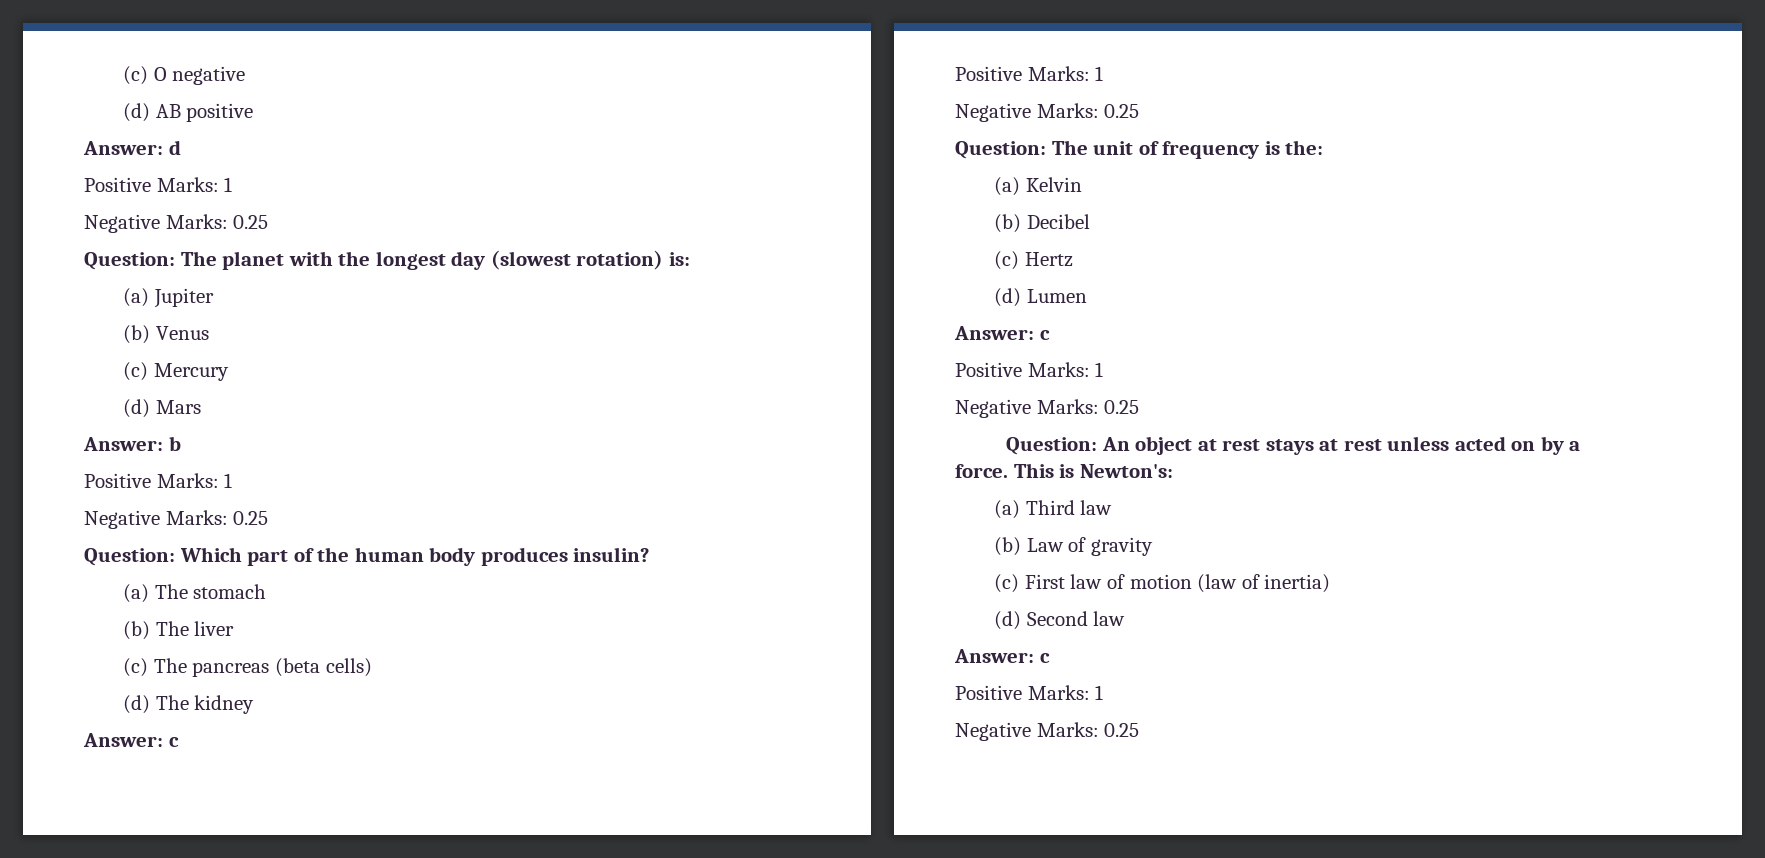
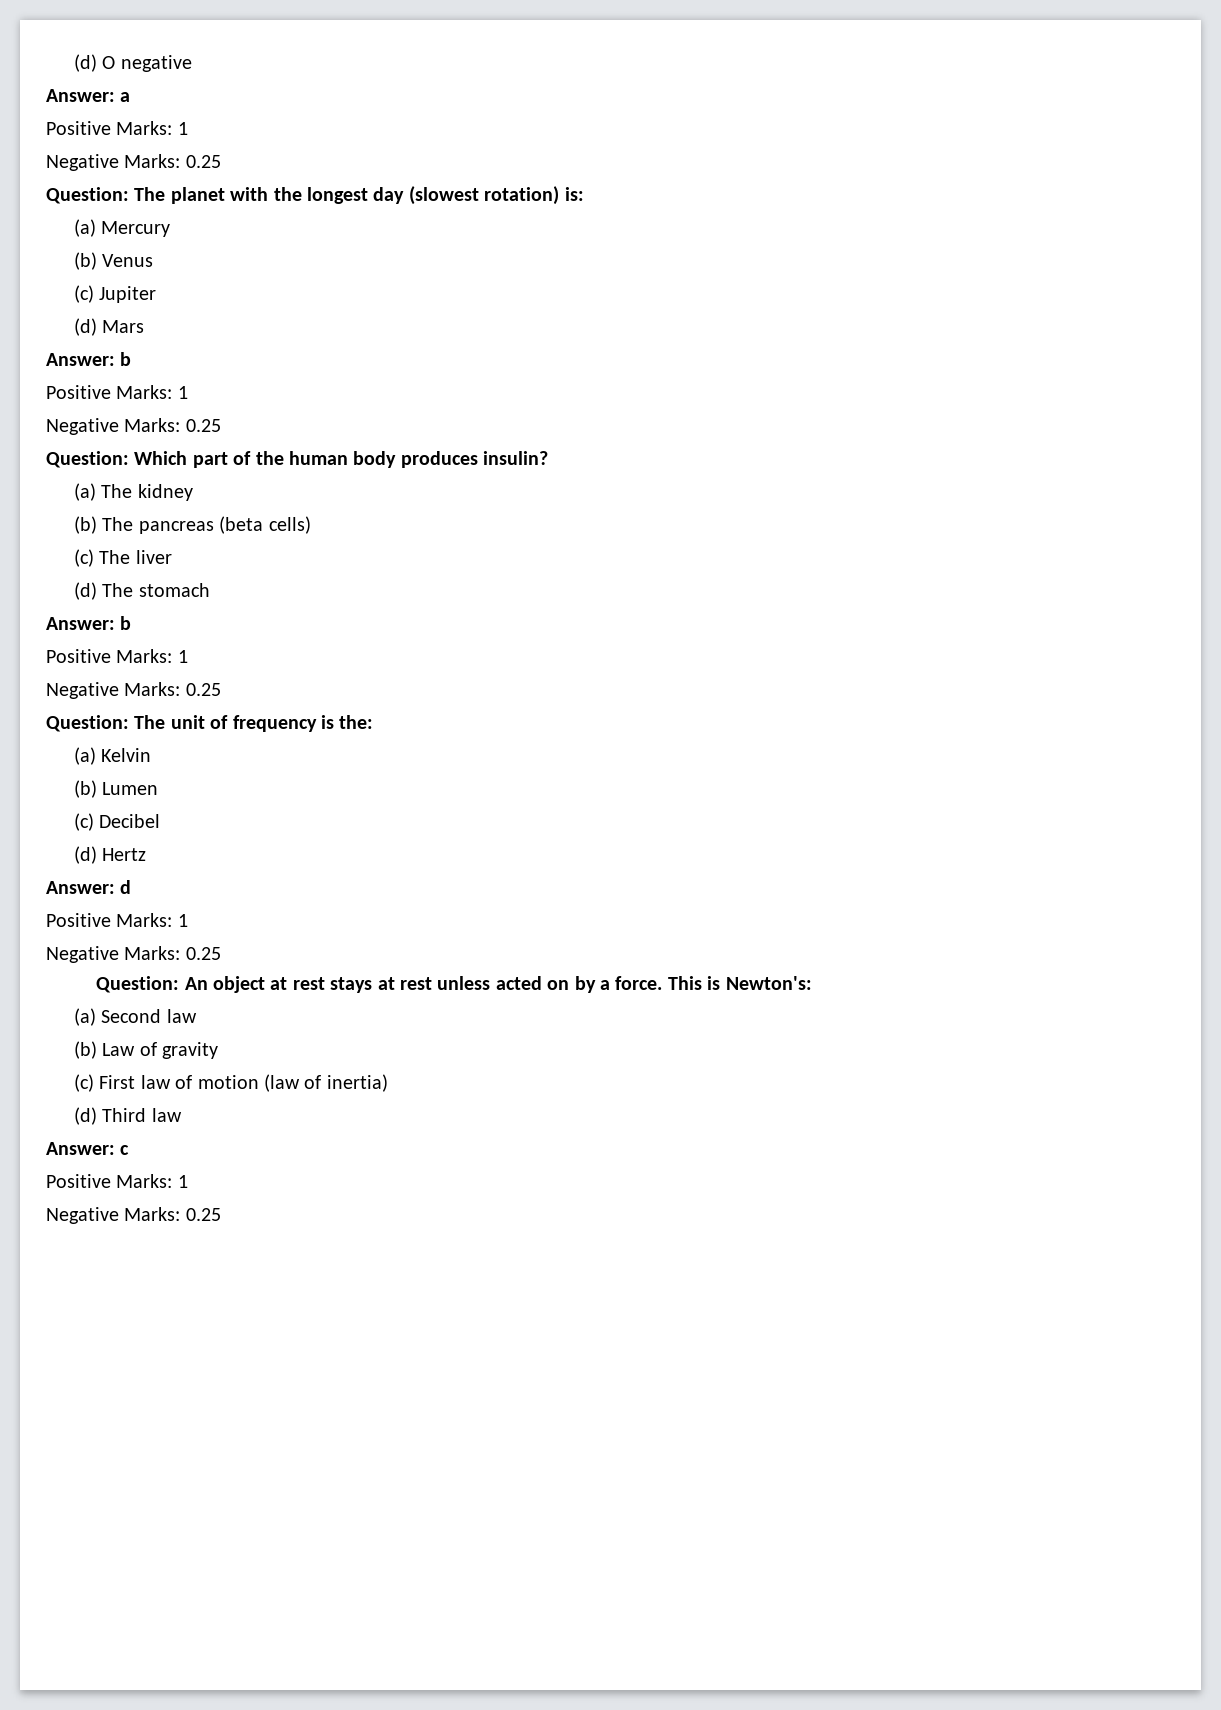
- (c) O negative
+ (d) O negative
- (d) AB positive
- Answer: d
+ Answer: a
- (a) Jupiter
+ (a) Mercury
- (c) Mercury
+ (c) Jupiter
- (a) The stomach
+ (a) The kidney
- (b) The liver
- (c) The pancreas (beta cells)
+ (b) The pancreas (beta cells)
+ (c) The liver
- (d) The kidney
- Answer: c
+ (d) The stomach
+ Answer: b
- (b) Decibel
+ (b) Lumen
+ (c) Decibel
- (c) Hertz
+ (d) Hertz
- (d) Lumen
- Answer: c
+ Answer: d
- (a) Third law
+ (a) Second law
- (d) Second law
+ (d) Third law

